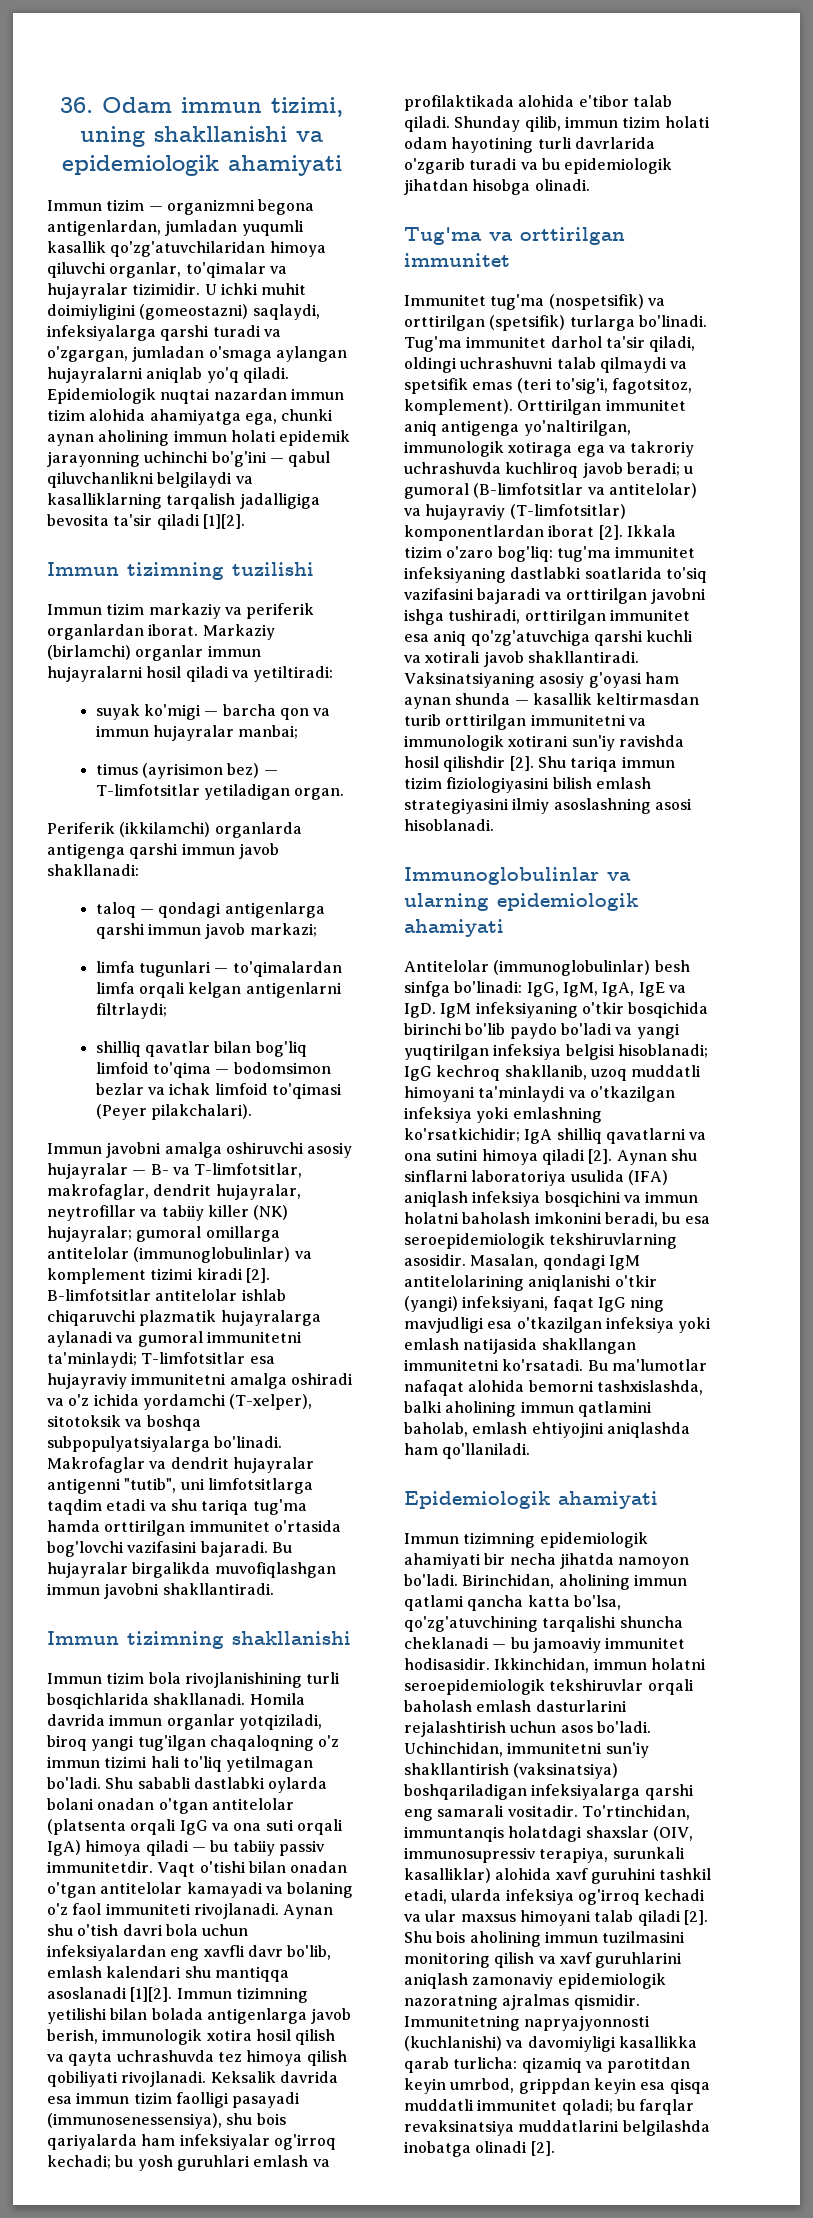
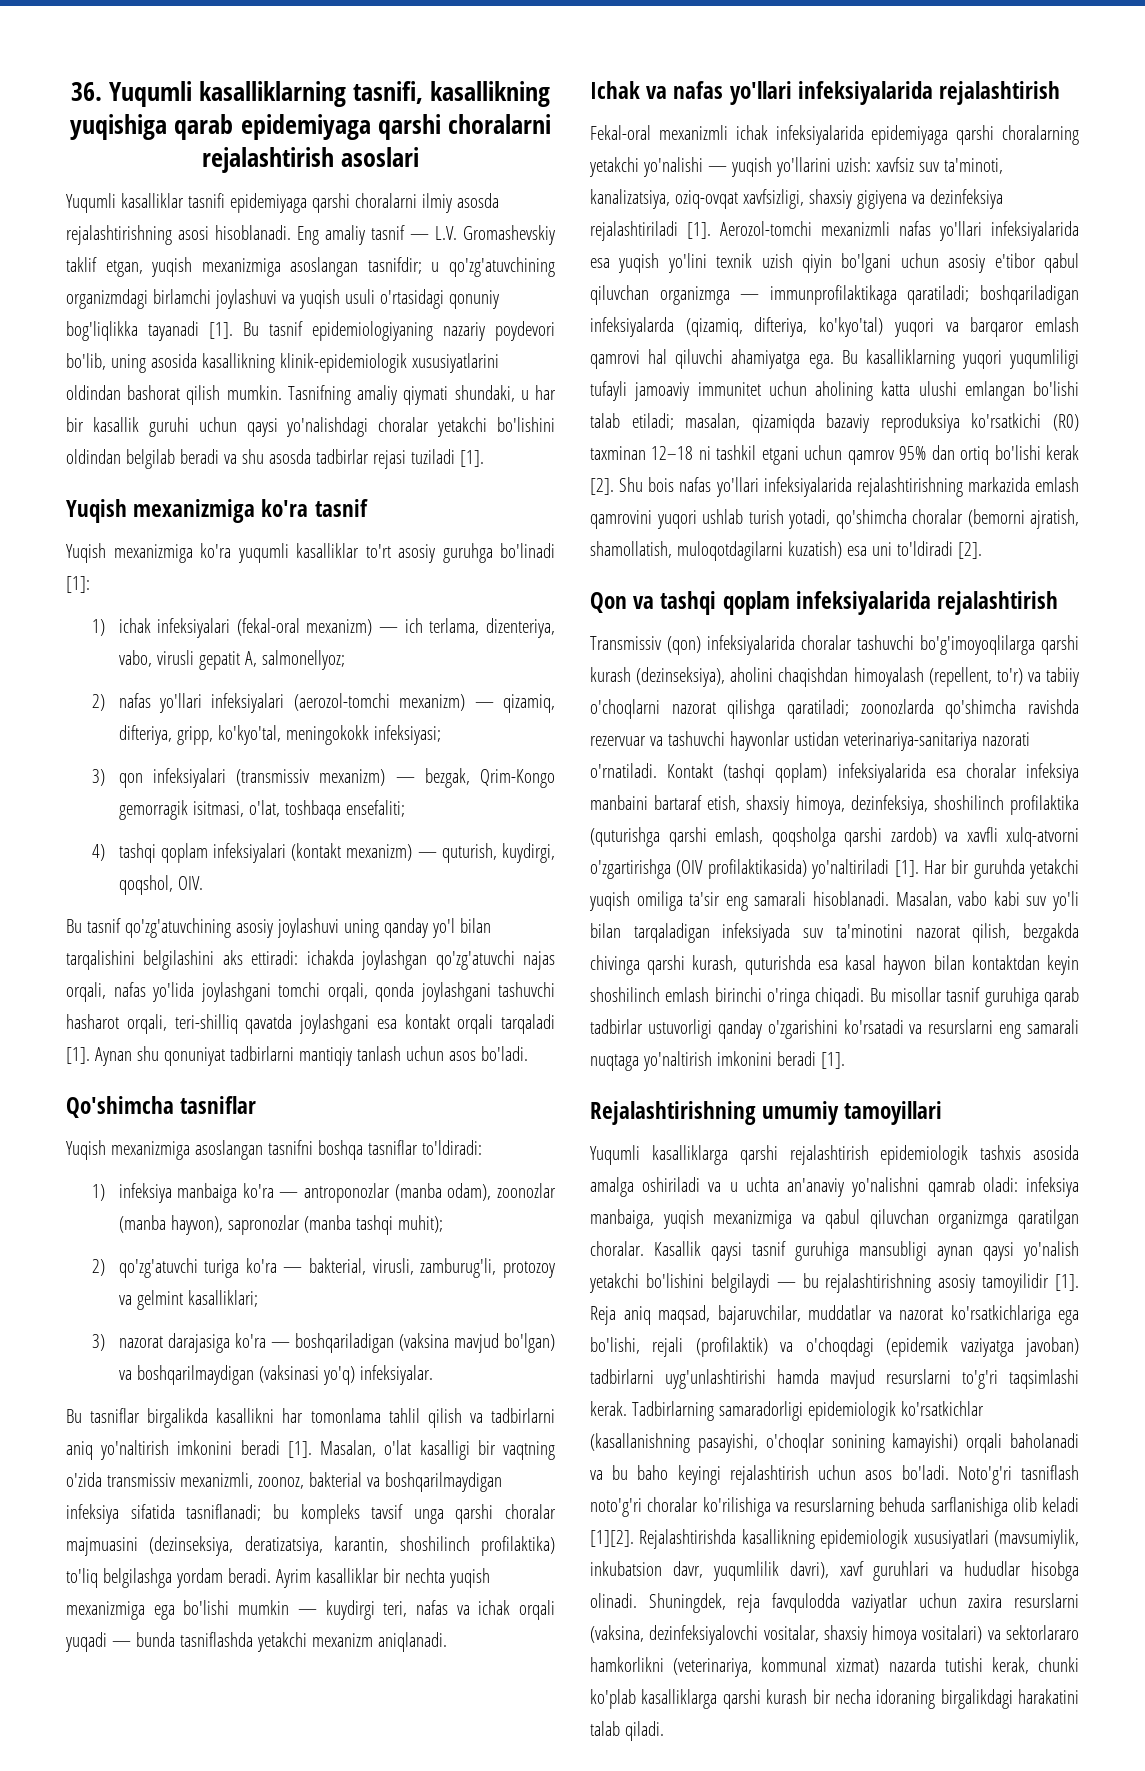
- 36. Odam immun tizimi, uning shakllanishi va epidemiologik ahamiyati
- Immun tizim — organizmni begona antigenlardan, jumladan yuqumli kasallik qo'zg'atuvchilaridan himoya qiluvchi organlar, to'qimalar va hujayralar tizimidir. U ichki muhit doimiyligini (gomeostazni) saqlaydi, infeksiyalarga qarshi turadi va o'zgargan, jumladan o'smaga aylangan hujayralarni aniqlab yo'q qiladi. Epidemiologik nuqtai nazardan immun tizim alohida ahamiyatga ega, chunki aynan aholining immun holati epidemik jarayonning uchinchi bo'g'ini — qabul qiluvchanlikni belgilaydi va kasalliklarning tarqalish jadalligiga bevosita ta'sir qiladi [1][2].
- Immun tizimning tuzilishi
- Immun tizim markaziy va periferik organlardan iborat. Markaziy (birlamchi) organlar immun hujayralarni hosil qiladi va yetiltiradi:
- suyak ko'migi — barcha qon va immun hujayralar manbai;
- timus (ayrisimon bez) — T-limfotsitlar yetiladigan organ.
- Periferik (ikkilamchi) organlarda antigenga qarshi immun javob shakllanadi:
- taloq — qondagi antigenlarga qarshi immun javob markazi;
- limfa tugunlari — to'qimalardan limfa orqali kelgan antigenlarni filtrlaydi;
- shilliq qavatlar bilan bog'liq limfoid to'qima — bodomsimon bezlar va ichak limfoid to'qimasi (Peyer pilakchalari).
- Immun javobni amalga oshiruvchi asosiy hujayralar — B- va T-limfotsitlar, makrofaglar, dendrit hujayralar, neytrofillar va tabiiy killer (NK) hujayralar; gumoral omillarga antitelolar (immunoglobulinlar) va komplement tizimi kiradi [2]. B-limfotsitlar antitelolar ishlab chiqaruvchi plazmatik hujayralarga aylanadi va gumoral immunitetni ta'minlaydi; T-limfotsitlar esa hujayraviy immunitetni amalga oshiradi va o'z ichida yordamchi (T-xelper), sitotoksik va boshqa subpopulyatsiyalarga bo'linadi. Makrofaglar va dendrit hujayralar antigenni "tutib", uni limfotsitlarga taqdim etadi va shu tariqa tug'ma hamda orttirilgan immunitet o'rtasida bog'lovchi vazifasini bajaradi. Bu hujayralar birgalikda muvofiqlashgan immun javobni shakllantiradi.
- Immun tizimning shakllanishi
- Immun tizim bola rivojlanishining turli bosqichlarida shakllanadi. Homila davrida immun organlar yotqiziladi, biroq yangi tug'ilgan chaqaloqning o'z immun tizimi hali to'liq yetilmagan bo'ladi. Shu sababli dastlabki oylarda bolani onadan o'tgan antitelolar (platsenta orqali IgG va ona suti orqali IgA) himoya qiladi — bu tabiiy passiv immunitetdir. Vaqt o'tishi bilan onadan o'tgan antitelolar kamayadi va bolaning o'z faol immuniteti rivojlanadi. Aynan shu o'tish davri bola uchun infeksiyalardan eng xavfli davr bo'lib, emlash kalendari shu mantiqqa asoslanadi [1][2]. Immun tizimning yetilishi bilan bolada antigenlarga javob berish, immunologik xotira hosil qilish va qayta uchrashuvda tez himoya qilish qobiliyati rivojlanadi. Keksalik davrida esa immun tizim faolligi pasayadi (immunosenessensiya), shu bois qariyalarda ham infeksiyalar og'irroq kechadi; bu yosh guruhlari emlash va profilaktikada alohida e'tibor talab qiladi. Shunday qilib, immun tizim holati odam hayotining turli davrlarida o'zgarib turadi va bu epidemiologik jihatdan hisobga olinadi.
- Tug'ma va orttirilgan immunitet
- Immunitet tug'ma (nospetsifik) va orttirilgan (spetsifik) turlarga bo'linadi. Tug'ma immunitet darhol ta'sir qiladi, oldingi uchrashuvni talab qilmaydi va spetsifik emas (teri to'sig'i, fagotsitoz, komplement). Orttirilgan immunitet aniq antigenga yo'naltirilgan, immunologik xotiraga ega va takroriy uchrashuvda kuchliroq javob beradi; u gumoral (B-limfotsitlar va antitelolar) va hujayraviy (T-limfotsitlar) komponentlardan iborat [2]. Ikkala tizim o'zaro bog'liq: tug'ma immunitet infeksiyaning dastlabki soatlarida to'siq vazifasini bajaradi va orttirilgan javobni ishga tushiradi, orttirilgan immunitet esa aniq qo'zg'atuvchiga qarshi kuchli va xotirali javob shakllantiradi. Vaksinatsiyaning asosiy g'oyasi ham aynan shunda — kasallik keltirmasdan turib orttirilgan immunitetni va immunologik xotirani sun'iy ravishda hosil qilishdir [2]. Shu tariqa immun tizim fiziologiyasini bilish emlash strategiyasini ilmiy asoslashning asosi hisoblanadi.
- Immunoglobulinlar va ularning epidemiologik ahamiyati
- Antitelolar (immunoglobulinlar) besh sinfga bo'linadi: IgG, IgM, IgA, IgE va IgD. IgM infeksiyaning o'tkir bosqichida birinchi bo'lib paydo bo'ladi va yangi yuqtirilgan infeksiya belgisi hisoblanadi; IgG kechroq shakllanib, uzoq muddatli himoyani ta'minlaydi va o'tkazilgan infeksiya yoki emlashning ko'rsatkichidir; IgA shilliq qavatlarni va ona sutini himoya qiladi [2]. Aynan shu sinflarni laboratoriya usulida (IFA) aniqlash infeksiya bosqichini va immun holatni baholash imkonini beradi, bu esa seroepidemiologik tekshiruvlarning asosidir. Masalan, qondagi IgM antitelolarining aniqlanishi o'tkir (yangi) infeksiyani, faqat IgG ning mavjudligi esa o'tkazilgan infeksiya yoki emlash natijasida shakllangan immunitetni ko'rsatadi. Bu ma'lumotlar nafaqat alohida bemorni tashxislashda, balki aholining immun qatlamini baholab, emlash ehtiyojini aniqlashda ham qo'llaniladi.
- Epidemiologik ahamiyati
- Immun tizimning epidemiologik ahamiyati bir necha jihatda namoyon bo'ladi. Birinchidan, aholining immun qatlami qancha katta bo'lsa, qo'zg'atuvchining tarqalishi shuncha cheklanadi — bu jamoaviy immunitet hodisasidir. Ikkinchidan, immun holatni seroepidemiologik tekshiruvlar orqali baholash emlash dasturlarini rejalashtirish uchun asos bo'ladi. Uchinchidan, immunitetni sun'iy shakllantirish (vaksinatsiya) boshqariladigan infeksiyalarga qarshi eng samarali vositadir. To'rtinchidan, immuntanqis holatdagi shaxslar (OIV, immunosupressiv terapiya, surunkali kasalliklar) alohida xavf guruhini tashkil etadi, ularda infeksiya og'irroq kechadi va ular maxsus himoyani talab qiladi [2]. Shu bois aholining immun tuzilmasini monitoring qilish va xavf guruhlarini aniqlash zamonaviy epidemiologik nazoratning ajralmas qismidir. Immunitetning napryajyonnosti (kuchlanishi) va davomiyligi kasallikka qarab turlicha: qizamiq va parotitdan keyin umrbod, grippdan keyin esa qisqa muddatli immunitet qoladi; bu farqlar revaksinatsiya muddatlarini belgilashda inobatga olinadi [2].
+ 36. Yuqumli kasalliklarning tasnifi, kasallikning yuqishiga qarab epidemiyaga qarshi choralarni rejalashtirish asoslari
+ Yuqumli kasalliklar tasnifi epidemiyaga qarshi choralarni ilmiy asosda rejalashtirishning asosi hisoblanadi. Eng amaliy tasnif — L.V. Gromashevskiy taklif etgan, yuqish mexanizmiga asoslangan tasnifdir; u qo'zg'atuvchining organizmdagi birlamchi joylashuvi va yuqish usuli o'rtasidagi qonuniy bog'liqlikka tayanadi [1]. Bu tasnif epidemiologiyaning nazariy poydevori bo'lib, uning asosida kasallikning klinik-epidemiologik xususiyatlarini oldindan bashorat qilish mumkin. Tasnifning amaliy qiymati shundaki, u har bir kasallik guruhi uchun qaysi yo'nalishdagi choralar yetakchi bo'lishini oldindan belgilab beradi va shu asosda tadbirlar rejasi tuziladi [1].
+ Yuqish mexanizmiga ko'ra tasnif
+ Yuqish mexanizmiga ko'ra yuqumli kasalliklar to'rt asosiy guruhga bo'linadi [1]:
+ 1) ichak infeksiyalari (fekal-oral mexanizm) — ich terlama, dizenteriya, vabo, virusli gepatit A, salmonellyoz;
+ 2) nafas yo'llari infeksiyalari (aerozol-tomchi mexanizm) — qizamiq, difteriya, gripp, ko'kyo'tal, meningokokk infeksiyasi;
+ 3) qon infeksiyalari (transmissiv mexanizm) — bezgak, Qrim-Kongo gemorragik isitmasi, o'lat, toshbaqa ensefaliti;
+ 4) tashqi qoplam infeksiyalari (kontakt mexanizm) — quturish, kuydirgi, qoqshol, OIV.
+ Bu tasnif qo'zg'atuvchining asosiy joylashuvi uning qanday yo'l bilan tarqalishini belgilashini aks ettiradi: ichakda joylashgan qo'zg'atuvchi najas orqali, nafas yo'lida joylashgani tomchi orqali, qonda joylashgani tashuvchi hasharot orqali, teri-shilliq qavatda joylashgani esa kontakt orqali tarqaladi [1]. Aynan shu qonuniyat tadbirlarni mantiqiy tanlash uchun asos bo'ladi.
+ Qo'shimcha tasniflar
+ Yuqish mexanizmiga asoslangan tasnifni boshqa tasniflar to'ldiradi:
+ 1) infeksiya manbaiga ko'ra — antroponozlar (manba odam), zoonozlar (manba hayvon), sapronozlar (manba tashqi muhit);
+ 2) qo'zg'atuvchi turiga ko'ra — bakterial, virusli, zamburug'li, protozoy va gelmint kasalliklari;
+ 3) nazorat darajasiga ko'ra — boshqariladigan (vaksina mavjud bo'lgan) va boshqarilmaydigan (vaksinasi yo'q) infeksiyalar.
+ Bu tasniflar birgalikda kasallikni har tomonlama tahlil qilish va tadbirlarni aniq yo'naltirish imkonini beradi [1]. Masalan, o'lat kasalligi bir vaqtning o'zida transmissiv mexanizmli, zoonoz, bakterial va boshqarilmaydigan infeksiya sifatida tasniflanadi; bu kompleks tavsif unga qarshi choralar majmuasini (dezinseksiya, deratizatsiya, karantin, shoshilinch profilaktika) to'liq belgilashga yordam beradi. Ayrim kasalliklar bir nechta yuqish mexanizmiga ega bo'lishi mumkin — kuydirgi teri, nafas va ichak orqali yuqadi — bunda tasniflashda yetakchi mexanizm aniqlanadi.
+ Ichak va nafas yo'llari infeksiyalarida rejalashtirish
+ Fekal-oral mexanizmli ichak infeksiyalarida epidemiyaga qarshi choralarning yetakchi yo'nalishi — yuqish yo'llarini uzish: xavfsiz suv ta'minoti, kanalizatsiya, oziq-ovqat xavfsizligi, shaxsiy gigiyena va dezinfeksiya rejalashtiriladi [1]. Aerozol-tomchi mexanizmli nafas yo'llari infeksiyalarida esa yuqish yo'lini texnik uzish qiyin bo'lgani uchun asosiy e'tibor qabul qiluvchan organizmga — immunprofilaktikaga qaratiladi; boshqariladigan infeksiyalarda (qizamiq, difteriya, ko'kyo'tal) yuqori va barqaror emlash qamrovi hal qiluvchi ahamiyatga ega. Bu kasalliklarning yuqori yuqumliligi tufayli jamoaviy immunitet uchun aholining katta ulushi emlangan bo'lishi talab etiladi; masalan, qizamiqda bazaviy reproduksiya ko'rsatkichi (R0) taxminan 12–18 ni tashkil etgani uchun qamrov 95% dan ortiq bo'lishi kerak [2]. Shu bois nafas yo'llari infeksiyalarida rejalashtirishning markazida emlash qamrovini yuqori ushlab turish yotadi, qo'shimcha choralar (bemorni ajratish, shamollatish, muloqotdagilarni kuzatish) esa uni to'ldiradi [2].
+ Qon va tashqi qoplam infeksiyalarida rejalashtirish
+ Transmissiv (qon) infeksiyalarida choralar tashuvchi bo'g'imoyoqlilarga qarshi kurash (dezinseksiya), aholini chaqishdan himoyalash (repellent, to'r) va tabiiy o'choqlarni nazorat qilishga qaratiladi; zoonozlarda qo'shimcha ravishda rezervuar va tashuvchi hayvonlar ustidan veterinariya-sanitariya nazorati o'rnatiladi. Kontakt (tashqi qoplam) infeksiyalarida esa choralar infeksiya manbaini bartaraf etish, shaxsiy himoya, dezinfeksiya, shoshilinch profilaktika (quturishga qarshi emlash, qoqsholga qarshi zardob) va xavfli xulq-atvorni o'zgartirishga (OIV profilaktikasida) yo'naltiriladi [1]. Har bir guruhda yetakchi yuqish omiliga ta'sir eng samarali hisoblanadi. Masalan, vabo kabi suv yo'li bilan tarqaladigan infeksiyada suv ta'minotini nazorat qilish, bezgakda chivinga qarshi kurash, quturishda esa kasal hayvon bilan kontaktdan keyin shoshilinch emlash birinchi o'ringa chiqadi. Bu misollar tasnif guruhiga qarab tadbirlar ustuvorligi qanday o'zgarishini ko'rsatadi va resurslarni eng samarali nuqtaga yo'naltirish imkonini beradi [1].
+ Rejalashtirishning umumiy tamoyillari
+ Yuqumli kasalliklarga qarshi rejalashtirish epidemiologik tashxis asosida amalga oshiriladi va u uchta an'anaviy yo'nalishni qamrab oladi: infeksiya manbaiga, yuqish mexanizmiga va qabul qiluvchan organizmga qaratilgan choralar. Kasallik qaysi tasnif guruhiga mansubligi aynan qaysi yo'nalish yetakchi bo'lishini belgilaydi — bu rejalashtirishning asosiy tamoyilidir [1]. Reja aniq maqsad, bajaruvchilar, muddatlar va nazorat ko'rsatkichlariga ega bo'lishi, rejali (profilaktik) va o'choqdagi (epidemik vaziyatga javoban) tadbirlarni uyg'unlashtirishi hamda mavjud resurslarni to'g'ri taqsimlashi kerak. Tadbirlarning samaradorligi epidemiologik ko'rsatkichlar (kasallanishning pasayishi, o'choqlar sonining kamayishi) orqali baholanadi va bu baho keyingi rejalashtirish uchun asos bo'ladi. Noto'g'ri tasniflash noto'g'ri choralar ko'rilishiga va resurslarning behuda sarflanishiga olib keladi [1][2]. Rejalashtirishda kasallikning epidemiologik xususiyatlari (mavsumiylik, inkubatsion davr, yuqumlilik davri), xavf guruhlari va hududlar hisobga olinadi. Shuningdek, reja favqulodda vaziyatlar uchun zaxira resurslarni (vaksina, dezinfeksiyalovchi vositalar, shaxsiy himoya vositalari) va sektorlararo hamkorlikni (veterinariya, kommunal xizmat) nazarda tutishi kerak, chunki ko'plab kasalliklarga qarshi kurash bir necha idoraning birgalikdagi harakatini talab qiladi.

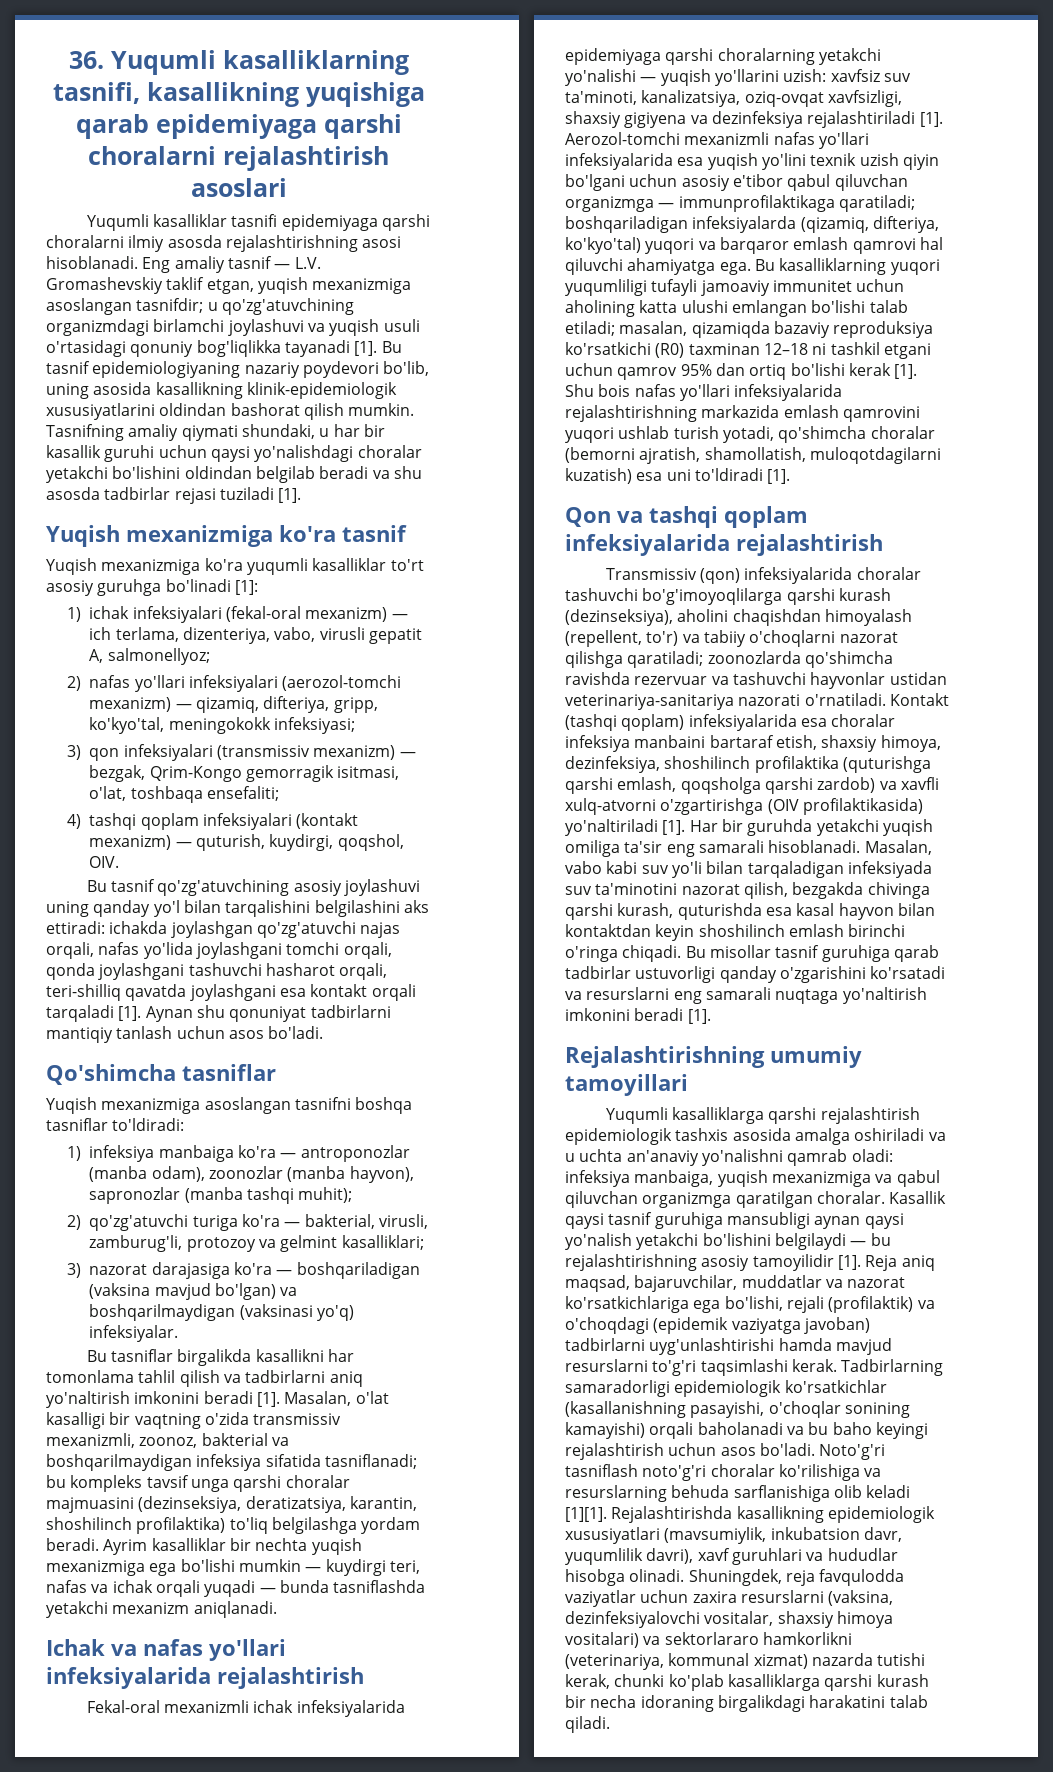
- Bu kasalliklarning yuqori yuqumliligi tufayli jamoaviy immunitet uchun aholining katta ulushi emlangan bo'lishi talab etiladi; masalan, qizamiqda bazaviy reproduksiya ko'rsatkichi (R0) taxminan 12–18 ni tashkil etgani uchun qamrov 95% dan ortiq bo'lishi kerak [2].
+ Bu kasalliklarning yuqori yuqumliligi tufayli jamoaviy immunitet uchun aholining katta ulushi emlangan bo'lishi talab etiladi; masalan, qizamiqda bazaviy reproduksiya ko'rsatkichi (R0) taxminan 12–18 ni tashkil etgani uchun qamrov 95% dan ortiq bo'lishi kerak [1].
- Shu bois nafas yo'llari infeksiyalarida rejalashtirishning markazida emlash qamrovini yuqori ushlab turish yotadi, qo'shimcha choralar (bemorni ajratish, shamollatish, muloqotdagilarni kuzatish) esa uni to'ldiradi [2].
+ Shu bois nafas yo'llari infeksiyalarida rejalashtirishning markazida emlash qamrovini yuqori ushlab turish yotadi, qo'shimcha choralar (bemorni ajratish, shamollatish, muloqotdagilarni kuzatish) esa uni to'ldiradi [1].
- Noto'g'ri tasniflash noto'g'ri choralar ko'rilishiga va resurslarning behuda sarflanishiga olib keladi [1][2].
+ Noto'g'ri tasniflash noto'g'ri choralar ko'rilishiga va resurslarning behuda sarflanishiga olib keladi [1][1].

